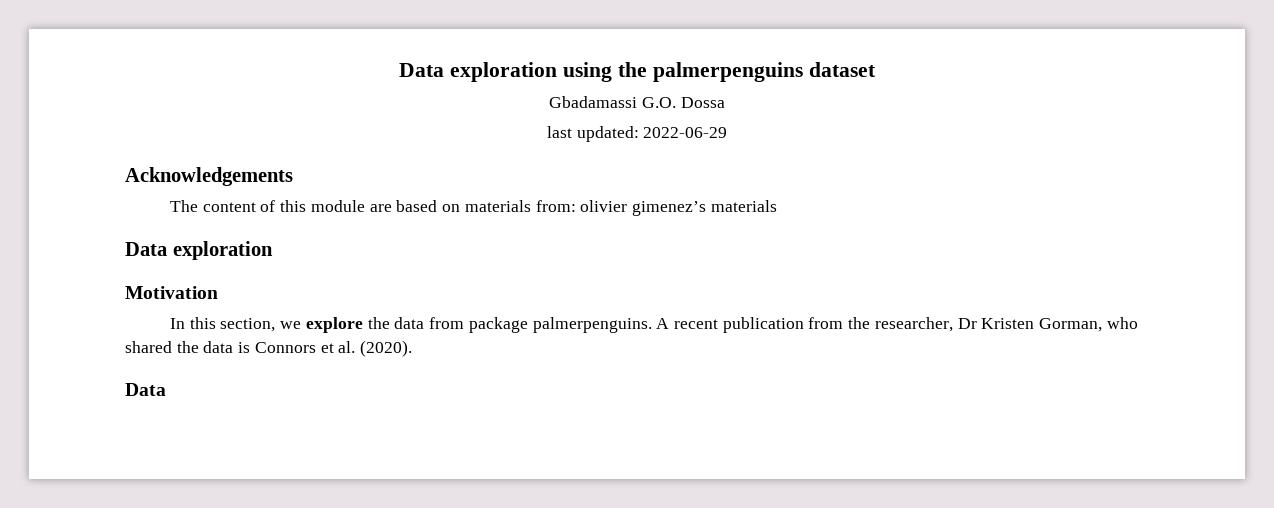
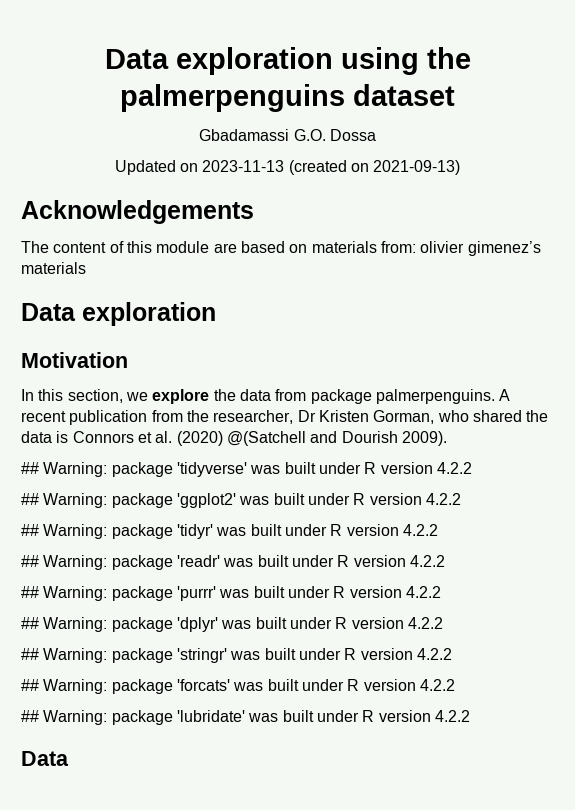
- last updated: 2022-06-29
+ Updated on 2023-11-13 (created on 2021-09-13)
- A recent publication from the researcher, Dr Kristen Gorman, who shared the data is Connors et al. (2020).
+ A recent publication from the researcher, Dr Kristen Gorman, who shared the data is Connors et al. (2020) @(Satchell and Dourish 2009).
+ ## Warning: package 'tidyverse' was built under R version 4.2.2
+ ## Warning: package 'ggplot2' was built under R version 4.2.2
+ ## Warning: package 'tidyr' was built under R version 4.2.2
+ ## Warning: package 'readr' was built under R version 4.2.2
+ ## Warning: package 'purrr' was built under R version 4.2.2
+ ## Warning: package 'dplyr' was built under R version 4.2.2
+ ## Warning: package 'stringr' was built under R version 4.2.2
+ ## Warning: package 'forcats' was built under R version 4.2.2
+ ## Warning: package 'lubridate' was built under R version 4.2.2

